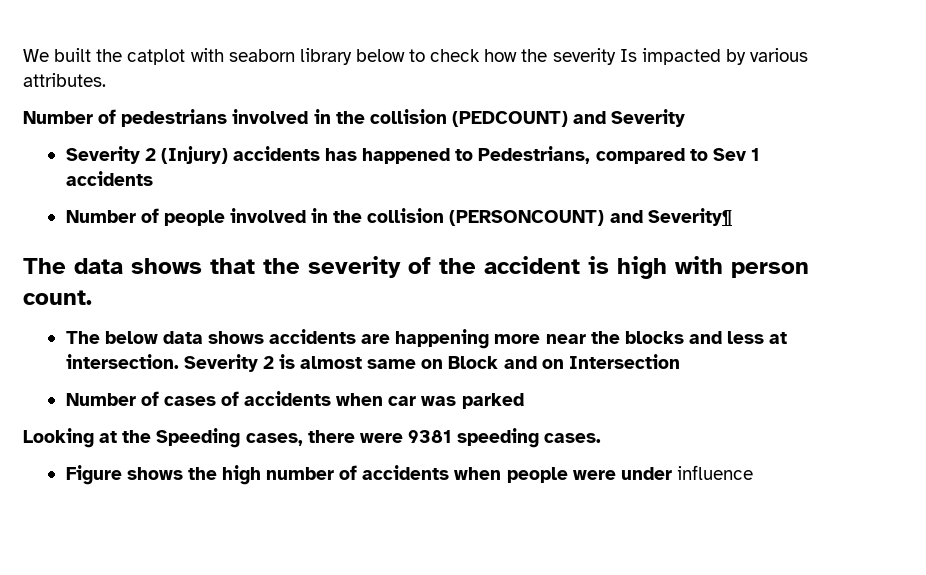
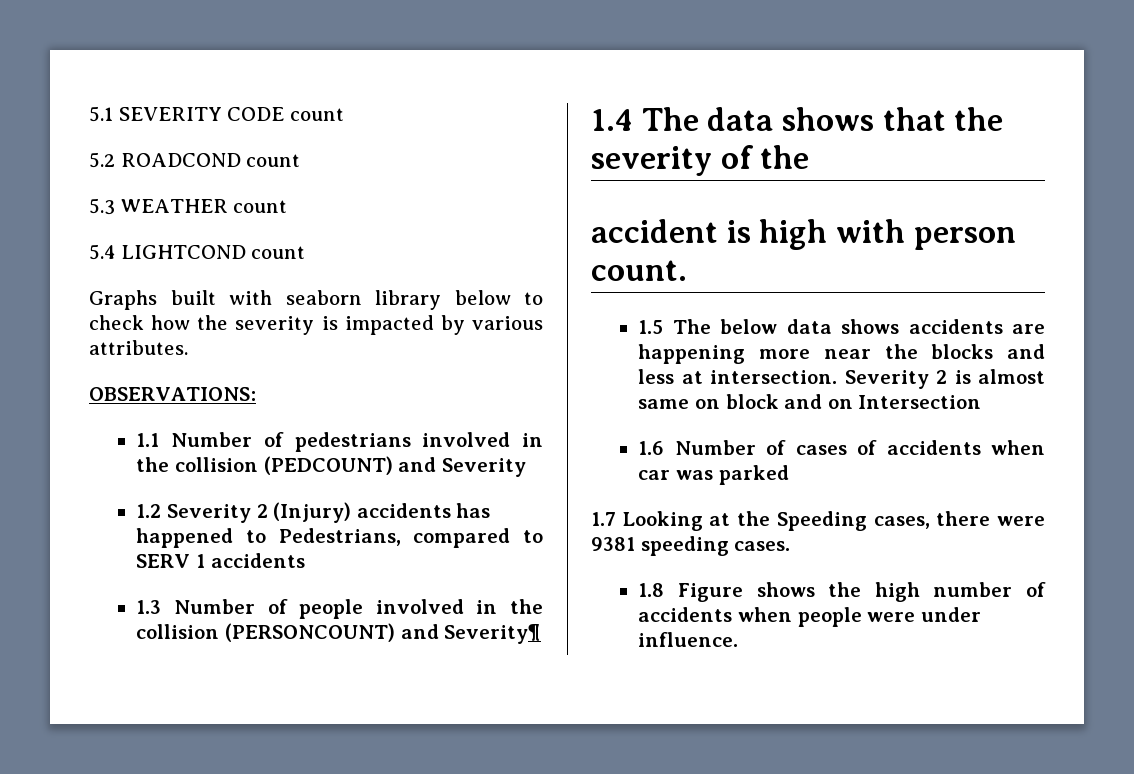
- We built the catplot with seaborn library below to check how the severity Is impacted by various attributes.
+ 5.1 SEVERITY CODE count
+ 5.2 ROADCOND count
+ 5.3 WEATHER count
+ 5.4 LIGHTCOND count
+ Graphs built with seaborn library below to check how the severity is impacted by various attributes.
- Number of pedestrians involved in the collision (PEDCOUNT) and Severity
+ OBSERVATIONS:
+ 1.1 Number of pedestrians involved in the collision (PEDCOUNT) and Severity
- Severity 2 (Injury) accidents has happened to Pedestrians, compared to Sev 1 accidents
+ 1.2 Severity 2 (Injury) accidents has happened to Pedestrians, compared to SERV 1 accidents
- Number of people involved in the collision (PERSONCOUNT) and Severity¶
+ 1.3 Number of people involved in the collision (PERSONCOUNT) and Severity¶
- The data shows that the severity of the accident is high with person count.
+ 1.4 The data shows that the severity of the
+ accident is high with person count.
- The below data shows accidents are happening more near the blocks and less at intersection.
+ 1.5 The below data shows accidents are happening more near the blocks and less at intersection.
- Severity 2 is almost same on Block and on Intersection
+ Severity 2 is almost same on block and on Intersection
- Number of cases of accidents when car was parked
+ 1.6 Number of cases of accidents when car was parked
- Looking at the Speeding cases, there were 9381 speeding cases.
+ 1.7 Looking at the Speeding cases, there were 9381 speeding cases.
- Figure shows the high number of accidents when people were under influence
+ 1.8 Figure shows the high number of accidents when people were under influence.

